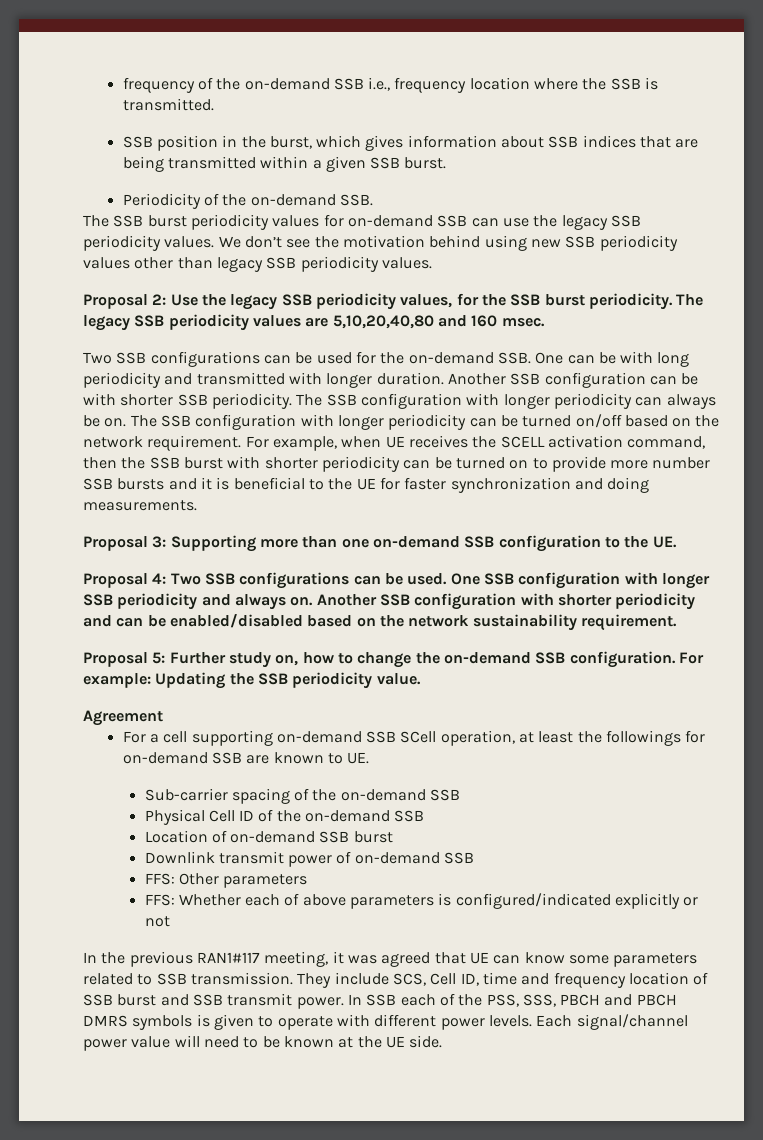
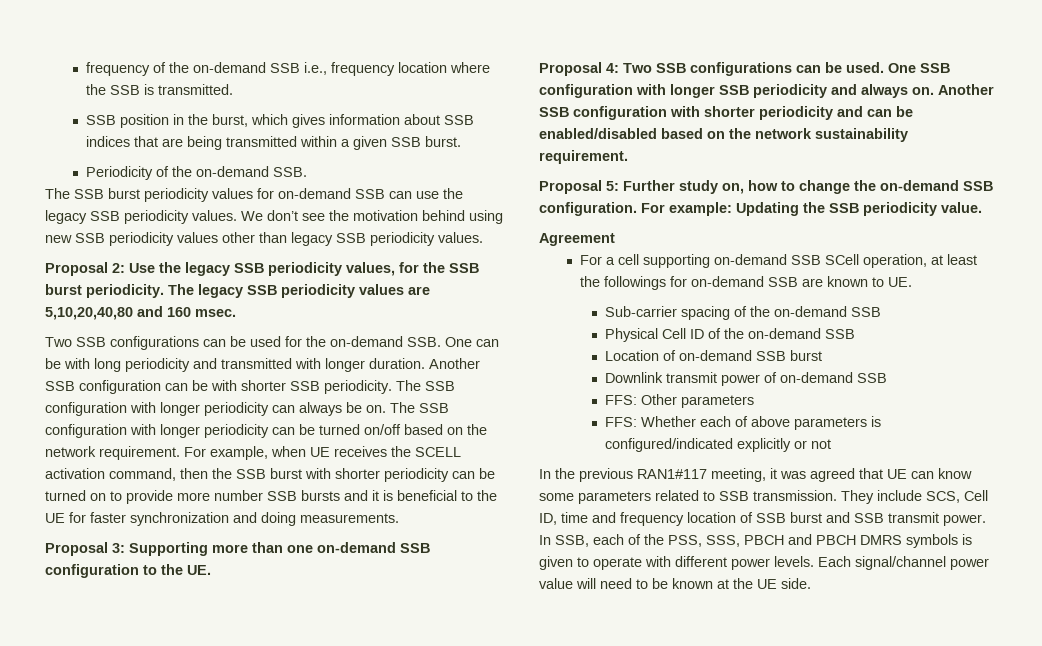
- In SSB each of the PSS, SSS, PBCH and PBCH DMRS symbols is given to operate with different power levels.
+ In SSB, each of the PSS, SSS, PBCH and PBCH DMRS symbols is given to operate with different power levels.

